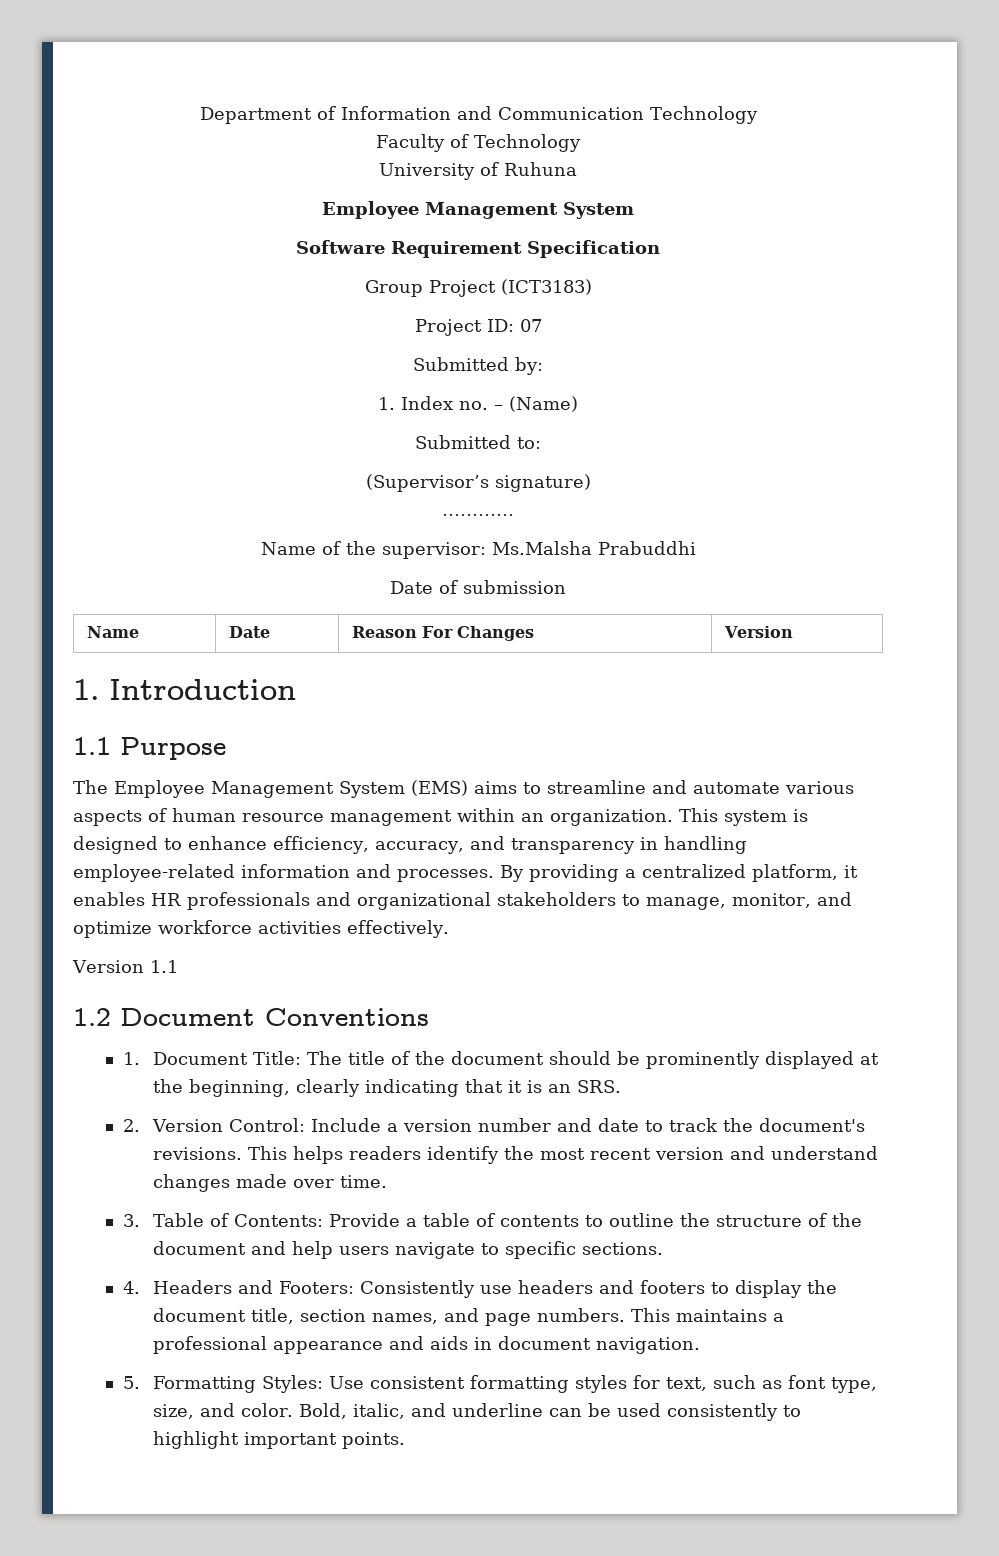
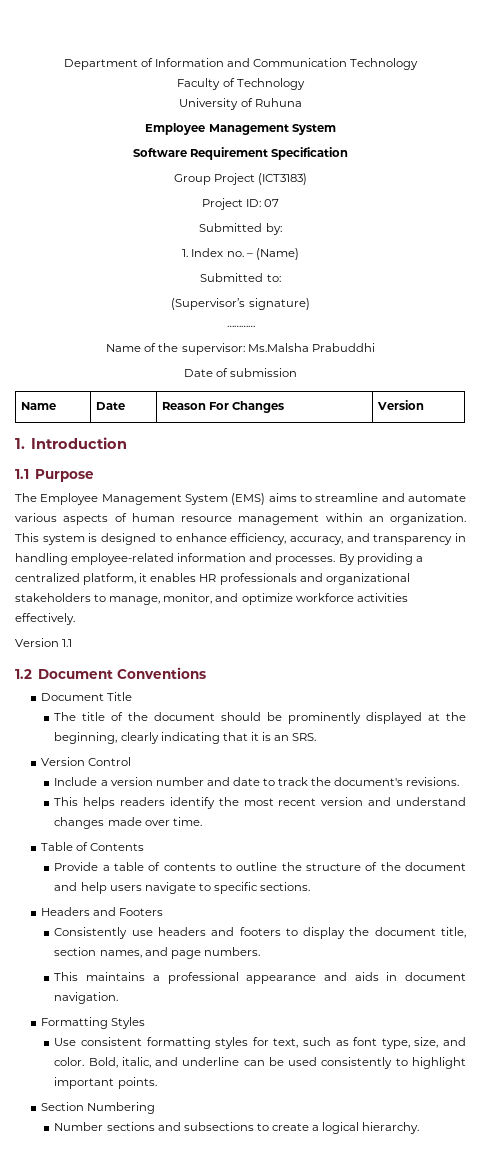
- 1. Document Title: The title of the document should be prominently displayed at the beginning, clearly indicating that it is an SRS.
+ Document Title
+ The title of the document should be prominently displayed at the beginning, clearly indicating that it is an SRS.
- 2. Version Control: Include a version number and date to track the document's revisions. This helps readers identify the most recent version and understand changes made over time.
+ Version Control
+ Include a version number and date to track the document's revisions.
+ This helps readers identify the most recent version and understand changes made over time.
- 3. Table of Contents: Provide a table of contents to outline the structure of the document and help users navigate to specific sections.
+ Table of Contents
+ Provide a table of contents to outline the structure of the document and help users navigate to specific sections.
- 4. Headers and Footers: Consistently use headers and footers to display the document title, section names, and page numbers. This maintains a professional appearance and aids in document navigation.
+ Headers and Footers
+ Consistently use headers and footers to display the document title, section names, and page numbers.
+ This maintains a professional appearance and aids in document navigation.
- 5. Formatting Styles: Use consistent formatting styles for text, such as font type, size, and color.
+ Formatting Styles
+ Use consistent formatting styles for text, such as font type, size, and color.
+ Section Numbering
+ Number sections and subsections to create a logical hierarchy.

